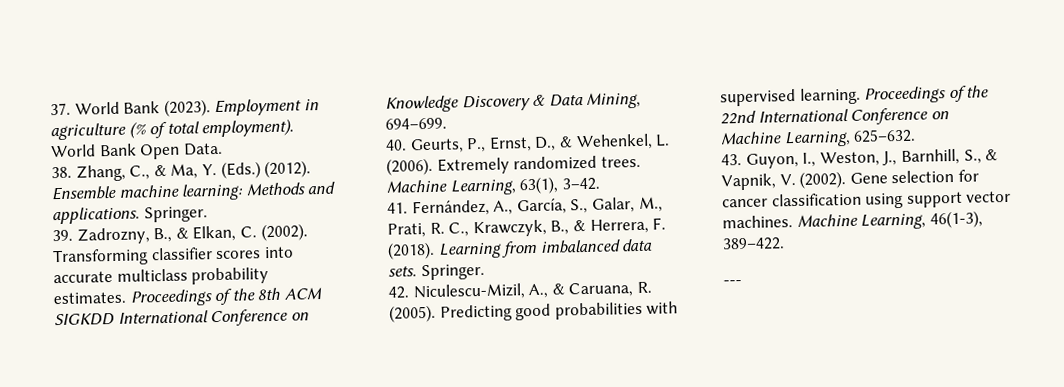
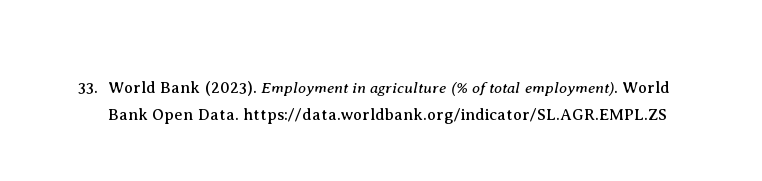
- 37. World Bank (2023).
+ 33. World Bank (2023).
- World Bank Open Data.
- 38. Zhang, C., & Ma, Y. (Eds.) (2012). Ensemble machine learning: Methods and applications. Springer.
- 39. Zadrozny, B., & Elkan, C. (2002). Transforming classifier scores into accurate multiclass probability estimates. Proceedings of the 8th ACM SIGKDD International Conference on Knowledge Discovery & Data Mining, 694–699.
- 40. Geurts, P., Ernst, D., & Wehenkel, L. (2006). Extremely randomized trees. Machine Learning, 63(1), 3–42.
- 41. Fernández, A., García, S., Galar, M., Prati, R. C., Krawczyk, B., & Herrera, F. (2018). Learning from imbalanced data sets. Springer.
- 42. Niculescu-Mizil, A., & Caruana, R. (2005). Predicting good probabilities with supervised learning. Proceedings of the 22nd International Conference on Machine Learning, 625–632.
- 43. Guyon, I., Weston, J., Barnhill, S., & Vapnik, V. (2002). Gene selection for cancer classification using support vector machines. Machine Learning, 46(1-3), 389–422.
- ---
+ World Bank Open Data. https://data.worldbank.org/indicator/SL.AGR.EMPL.ZS

